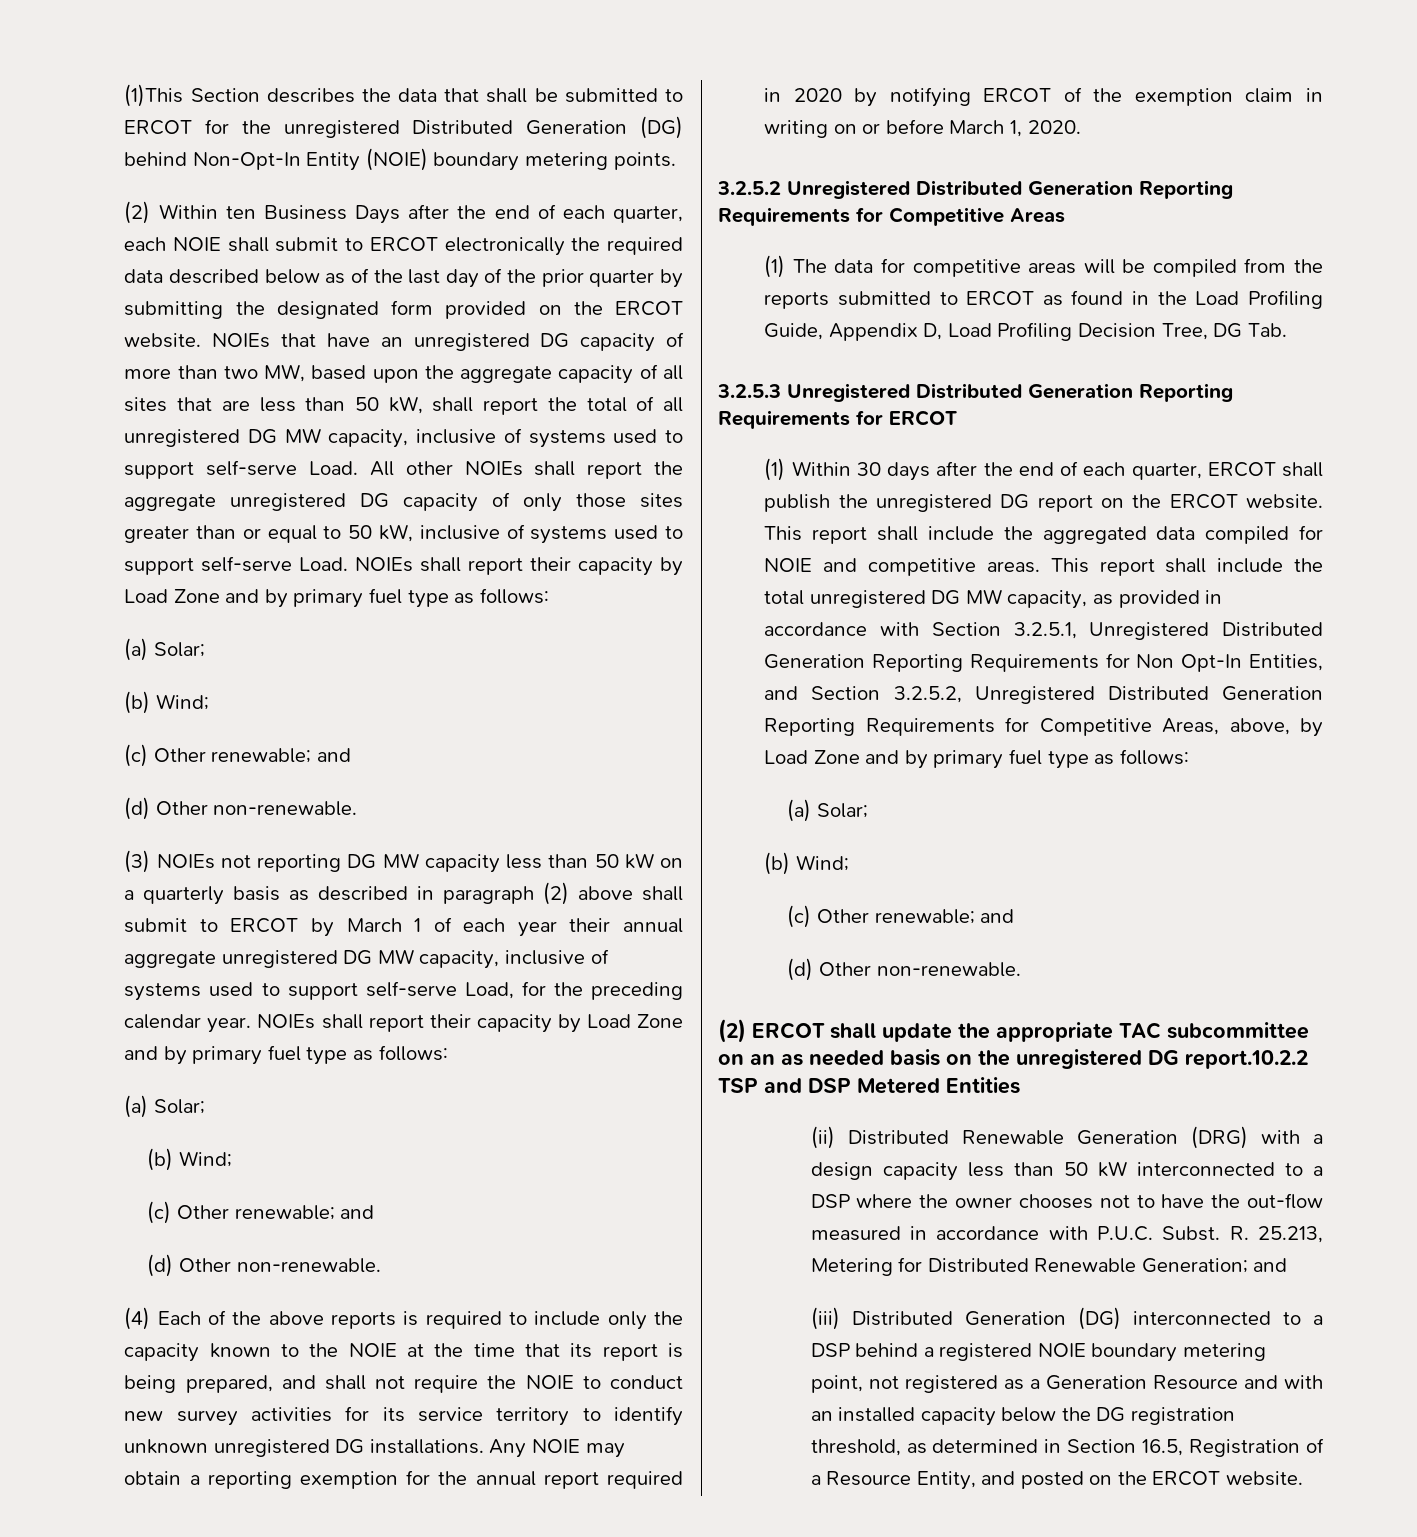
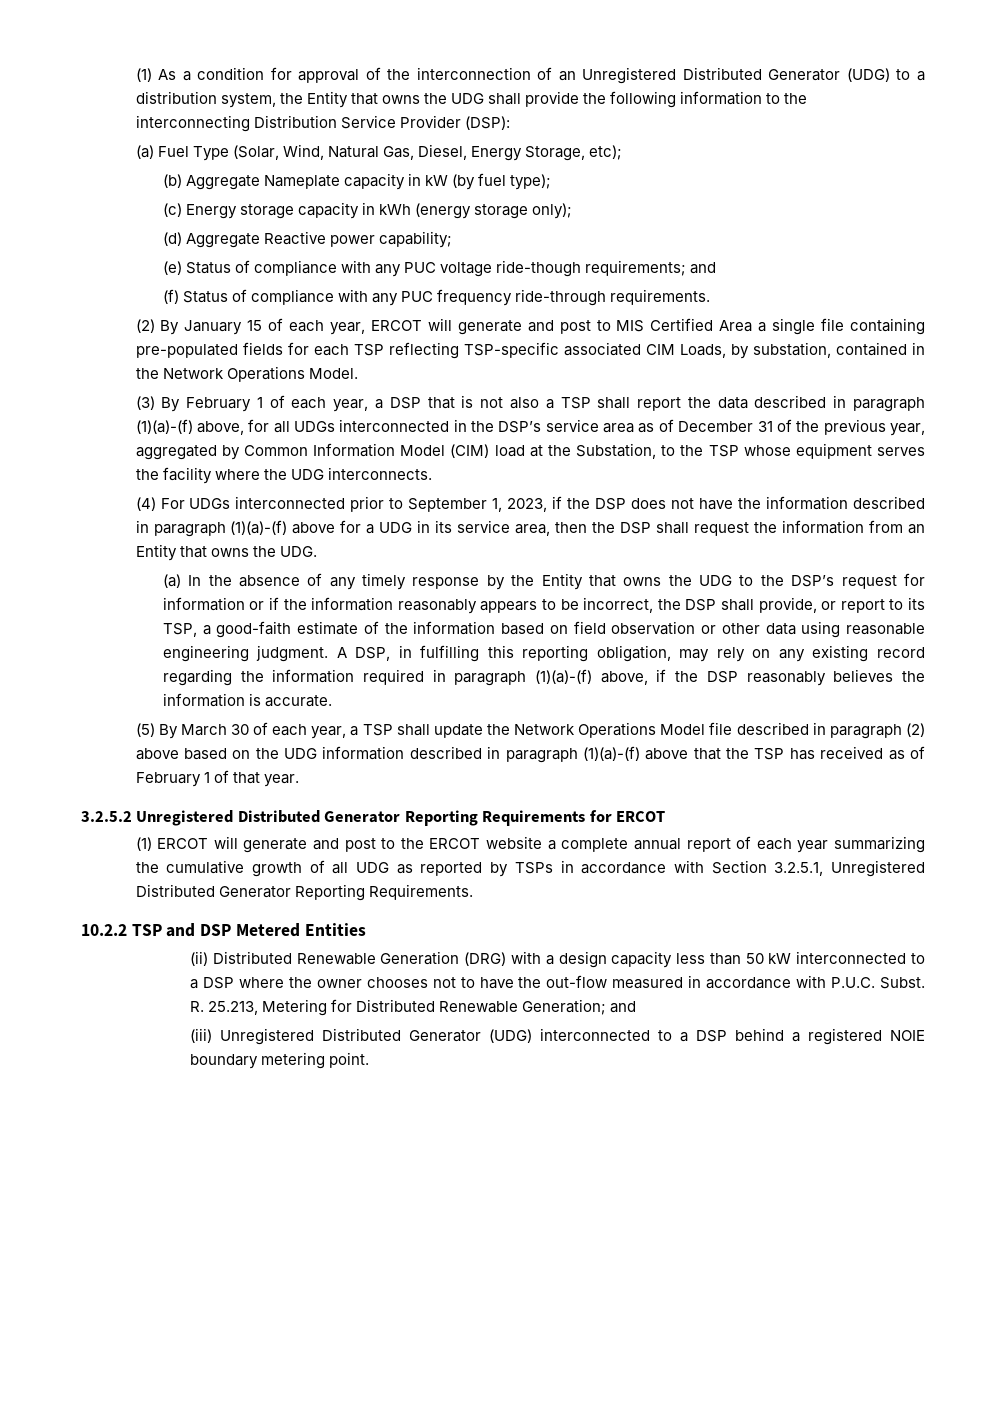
- (1)This Section describes the data that shall be submitted to ERCOT for the unregistered Distributed Generation (DG) behind Non-Opt-In Entity (NOIE) boundary metering points.
- (2) Within ten Business Days after the end of each quarter, each NOIE shall submit to ERCOT electronically the required data described below as of the last day of the prior quarter by submitting the designated form provided on the ERCOT website. NOIEs that have an unregistered DG capacity of more than two MW, based upon the aggregate capacity of all sites that are less than 50 kW, shall report the total of all unregistered DG MW capacity, inclusive of systems used to support self-serve Load. All other NOIEs shall report the aggregate unregistered DG capacity of only those sites greater than or equal to 50 kW, inclusive of systems used to support self-serve Load. NOIEs shall report their capacity by Load Zone and by primary fuel type as follows:
- (a) Solar;
- (b) Wind;
- (c) Other renewable; and
- (d) Other non-renewable.
- (3) NOIEs not reporting DG MW capacity less than 50 kW on a quarterly basis as described in paragraph (2) above shall submit to ERCOT by March 1 of each year their annual aggregate unregistered DG MW capacity, inclusive of systems used to support self-serve Load, for the preceding calendar year. NOIEs shall report their capacity by Load Zone and by primary fuel type as follows:
- (a) Solar;
- (b) Wind;
- (c) Other renewable; and
- (d) Other non-renewable.
- (4) Each of the above reports is required to include only the capacity known to the NOIE at the time that its report is being prepared, and shall not require the NOIE to conduct new survey activities for its service territory to identify unknown unregistered DG installations. Any NOIE may obtain a reporting exemption for the annual report required in 2020 by notifying ERCOT of the exemption claim in writing on or before March 1, 2020.
- 3.2.5.2 Unregistered Distributed Generation Reporting Requirements for Competitive Areas
- (1) The data for competitive areas will be compiled from the reports submitted to ERCOT as found in the Load Profiling Guide, Appendix D, Load Profiling Decision Tree, DG Tab.
- 3.2.5.3 Unregistered Distributed Generation Reporting Requirements for ERCOT
+ (1) As a condition for approval of the interconnection of an Unregistered Distributed Generator (UDG) to a distribution system, the Entity that owns the UDG shall provide the following information to the interconnecting Distribution Service Provider (DSP):
+ (a) Fuel Type (Solar, Wind, Natural Gas, Diesel, Energy Storage, etc);
+ (b) Aggregate Nameplate capacity in kW (by fuel type);
+ (c) Energy storage capacity in kWh (energy storage only);
+ (d) Aggregate Reactive power capability;
+ (e) Status of compliance with any PUC voltage ride-though requirements; and
+ (f) Status of compliance with any PUC frequency ride-through requirements.
+ (2) By January 15 of each year, ERCOT will generate and post to MIS Certified Area a single file containing pre-populated fields for each TSP reflecting TSP-specific associated CIM Loads, by substation, contained in the Network Operations Model.
+ (3) By February 1 of each year, a DSP that is not also a TSP shall report the data described in paragraph (1)(a)-(f) above, for all UDGs interconnected in the DSP’s service area as of December 31 of the previous year, aggregated by Common Information Model (CIM) load at the Substation, to the TSP whose equipment serves the facility where the UDG interconnects.
+ (4) For UDGs interconnected prior to September 1, 2023, if the DSP does not have the information described in paragraph (1)(a)-(f) above for a UDG in its service area, then the DSP shall request the information from an Entity that owns the UDG.
+ (a) In the absence of any timely response by the Entity that owns the UDG to the DSP’s request for information or if the information reasonably appears to be incorrect, the DSP shall provide, or report to its TSP, a good-faith estimate of the information based on field observation or other data using reasonable engineering judgment. A DSP, in fulfilling this reporting obligation, may rely on any existing record regarding the information required in paragraph (1)(a)-(f) above, if the DSP reasonably believes the information is accurate.
+ (5) By March 30 of each year, a TSP shall update the Network Operations Model file described in paragraph (2) above based on the UDG information described in paragraph (1)(a)-(f) above that the TSP has received as of February 1 of that year.
+ 3.2.5.2 Unregistered Distributed Generator Reporting Requirements for ERCOT
- (1) Within 30 days after the end of each quarter, ERCOT shall publish the unregistered DG report on the ERCOT website. This report shall include the aggregated data compiled for NOIE and competitive areas. This report shall include the total unregistered DG MW capacity, as provided in accordance with Section 3.2.5.1, Unregistered Distributed Generation Reporting Requirements for Non Opt-In Entities, and Section 3.2.5.2, Unregistered Distributed Generation Reporting Requirements for Competitive Areas, above, by Load Zone and by primary fuel type as follows:
- (a) Solar;
- (b) Wind;
- (c) Other renewable; and
- (d) Other non-renewable.
- (2) ERCOT shall update the appropriate TAC subcommittee on an as needed basis on the unregistered DG report.10.2.2 TSP and DSP Metered Entities
+ (1) ERCOT will generate and post to the ERCOT website a complete annual report of each year summarizing the cumulative growth of all UDG as reported by TSPs in accordance with Section 3.2.5.1, Unregistered Distributed Generator Reporting Requirements.
+ 10.2.2 TSP and DSP Metered Entities
- (iii) Distributed Generation (DG) interconnected to a DSP behind a registered NOIE boundary metering point, not registered as a Generation Resource and with an installed capacity below the DG registration threshold, as determined in Section 16.5, Registration of a Resource Entity, and posted on the ERCOT website.
+ (iii) Unregistered Distributed Generator (UDG) interconnected to a DSP behind a registered NOIE boundary metering point.

